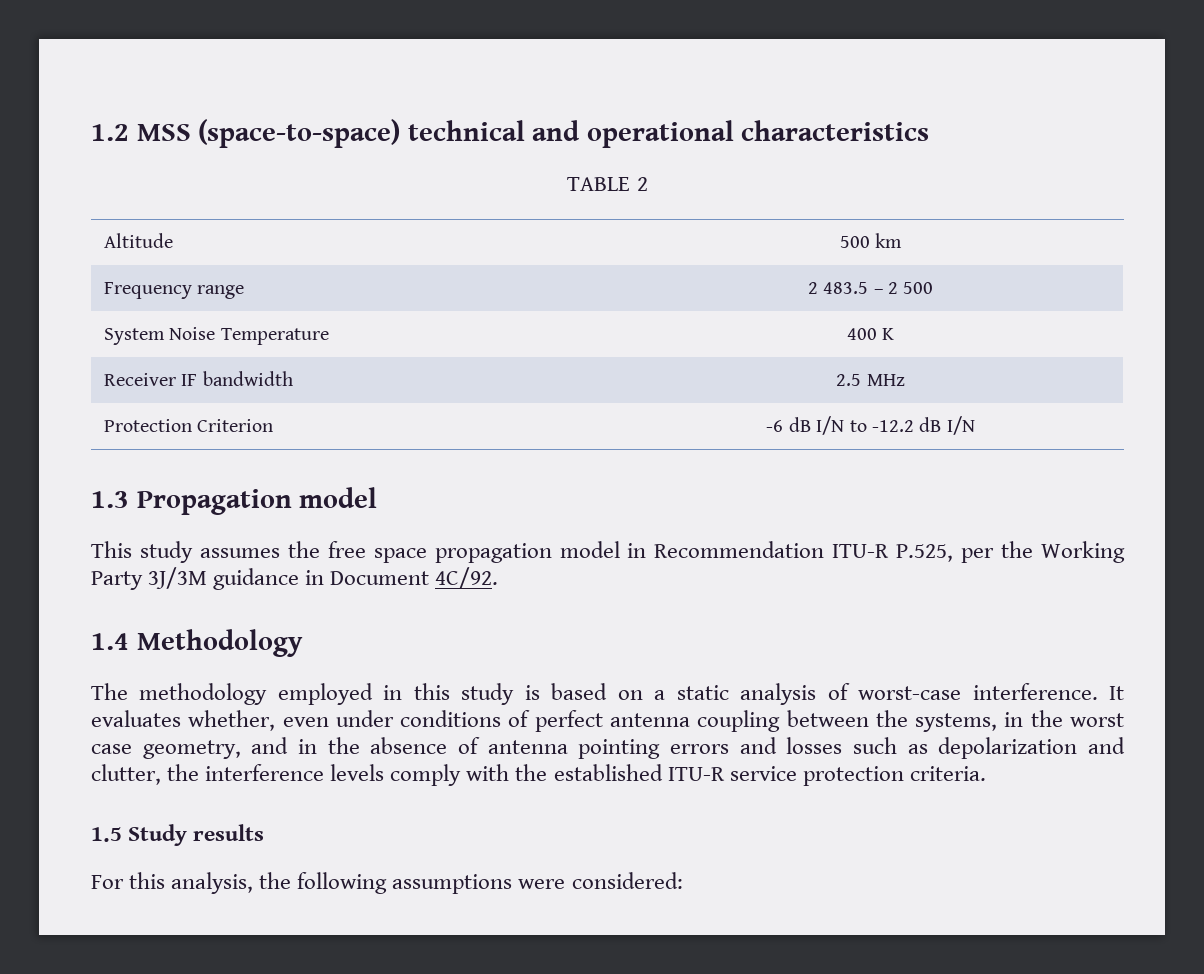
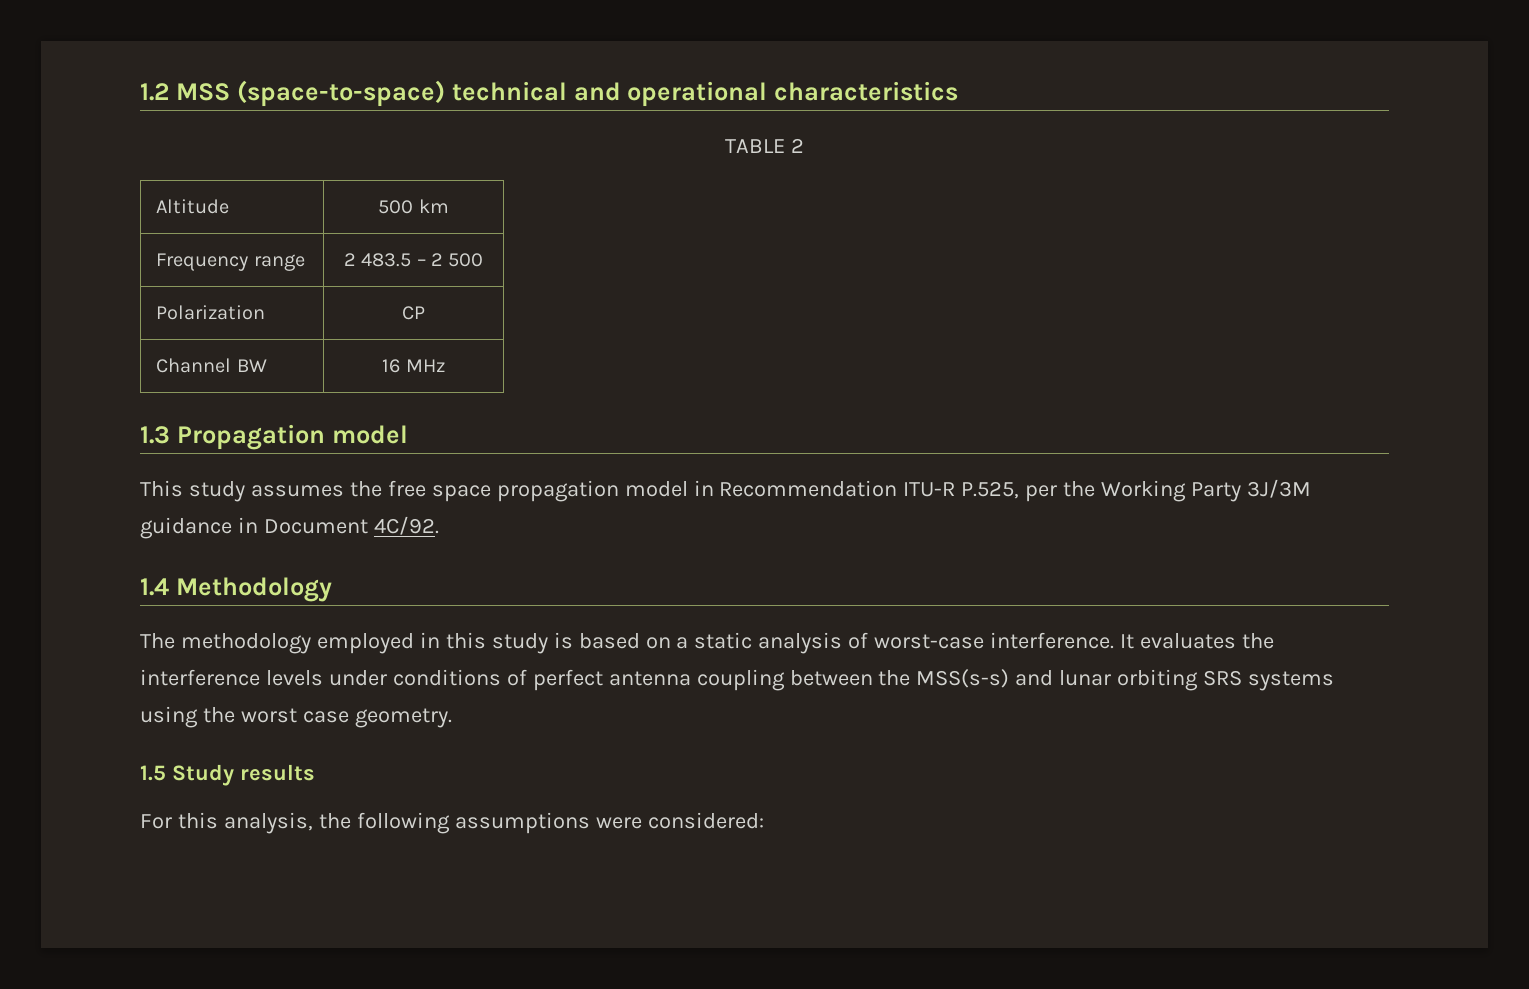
- System Noise Temperature | 400 K
- Receiver IF bandwidth | 2.5 MHz
- Protection Criterion | -6 dB I/N to -12.2 dB I/N
+ Polarization | CP
+ Channel BW | 16 MHz
- It evaluates whether, even under conditions of perfect antenna coupling between the systems, in the worst case geometry, and in the absence of antenna pointing errors and losses such as depolarization and clutter, the interference levels comply with the established ITU-R service protection criteria.
+ It evaluates the interference levels under conditions of perfect antenna coupling between the MSS(s-s) and lunar orbiting SRS systems using the worst case geometry.

